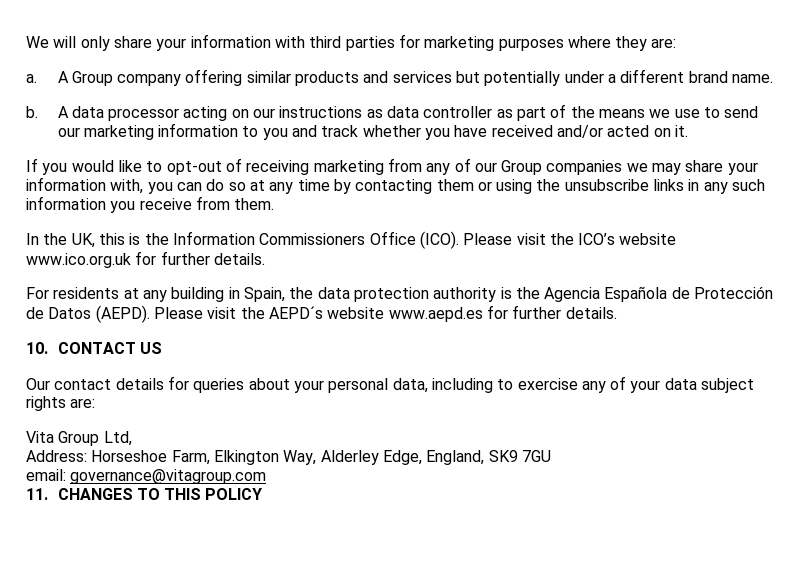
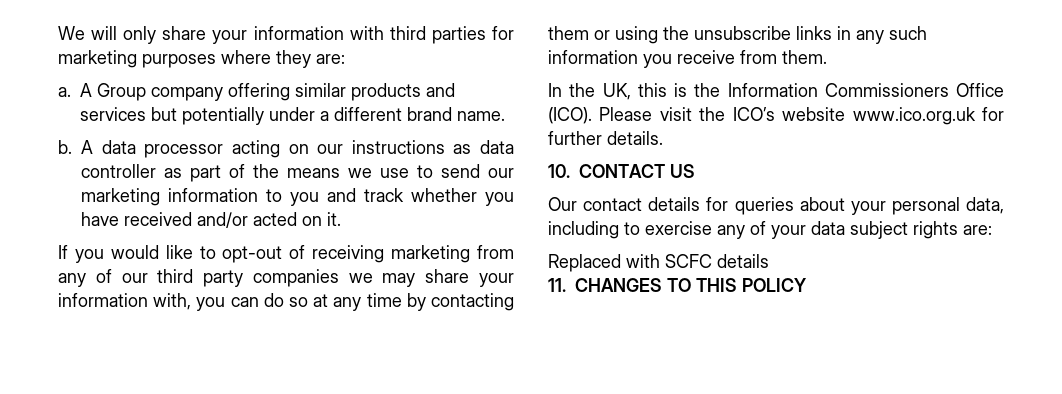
- If you would like to opt-out of receiving marketing from any of our Group companies we may share your information with, you can do so at any time by contacting them or using the unsubscribe links in any such information you receive from them.
+ If you would like to opt-out of receiving marketing from any of our third party companies we may share your information with, you can do so at any time by contacting them or using the unsubscribe links in any such information you receive from them.
- For residents at any building in Spain, the data protection authority is the Agencia Española de Protección de Datos (AEPD). Please visit the AEPD´s website www.aepd.es for further details.
- Vita Group Ltd,
- Address: Horseshoe Farm, Elkington Way, Alderley Edge, England, SK9 7GU
- email: governance@vitagroup.com
+ Replaced with SCFC details

